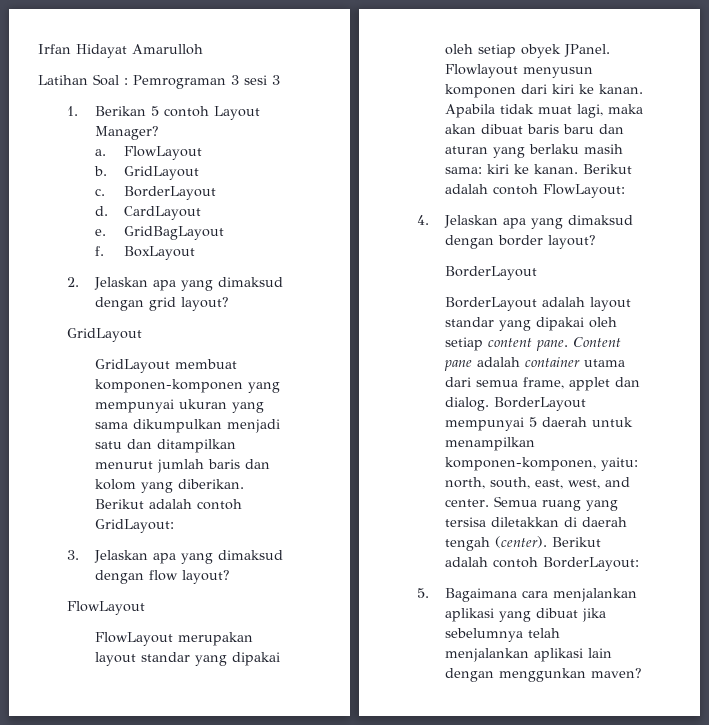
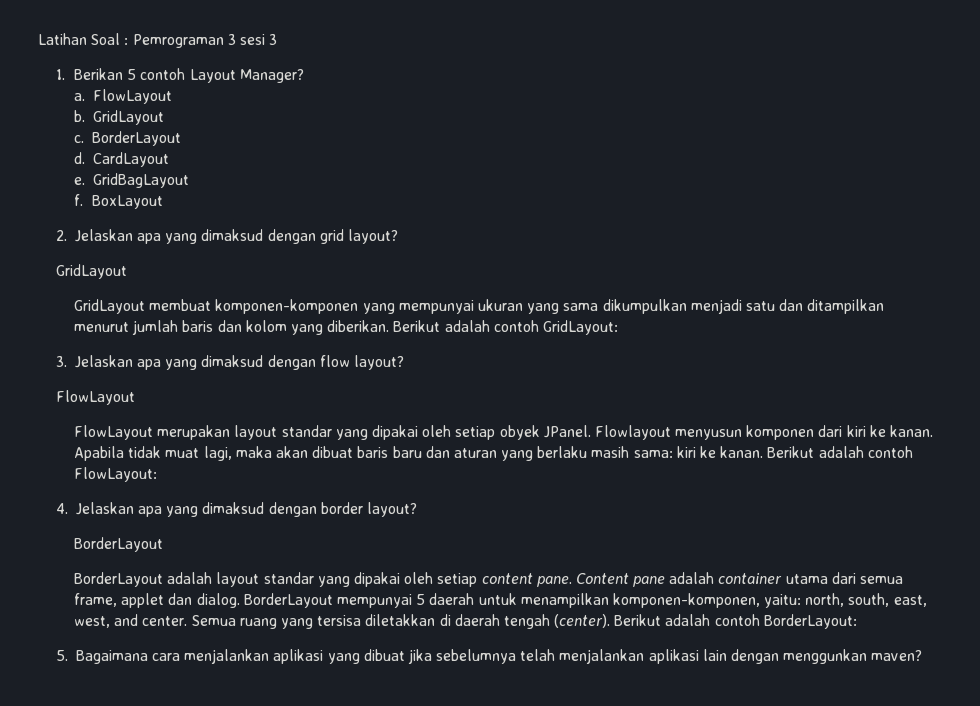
- Irfan Hidayat Amarulloh

